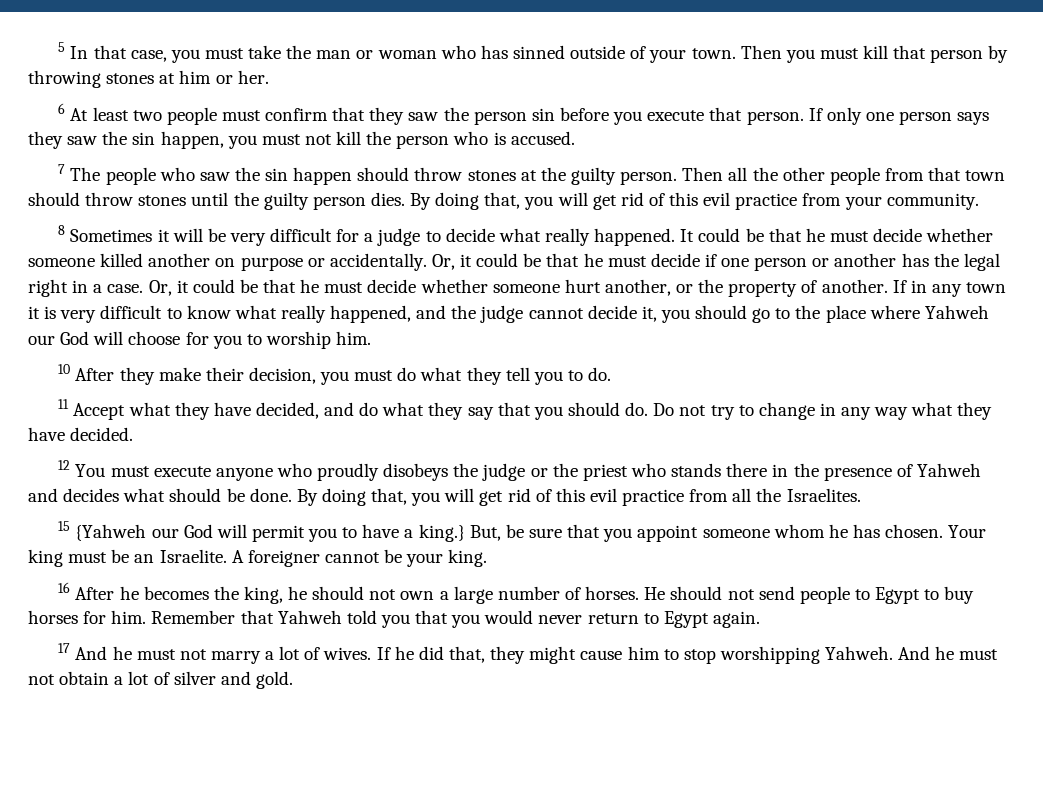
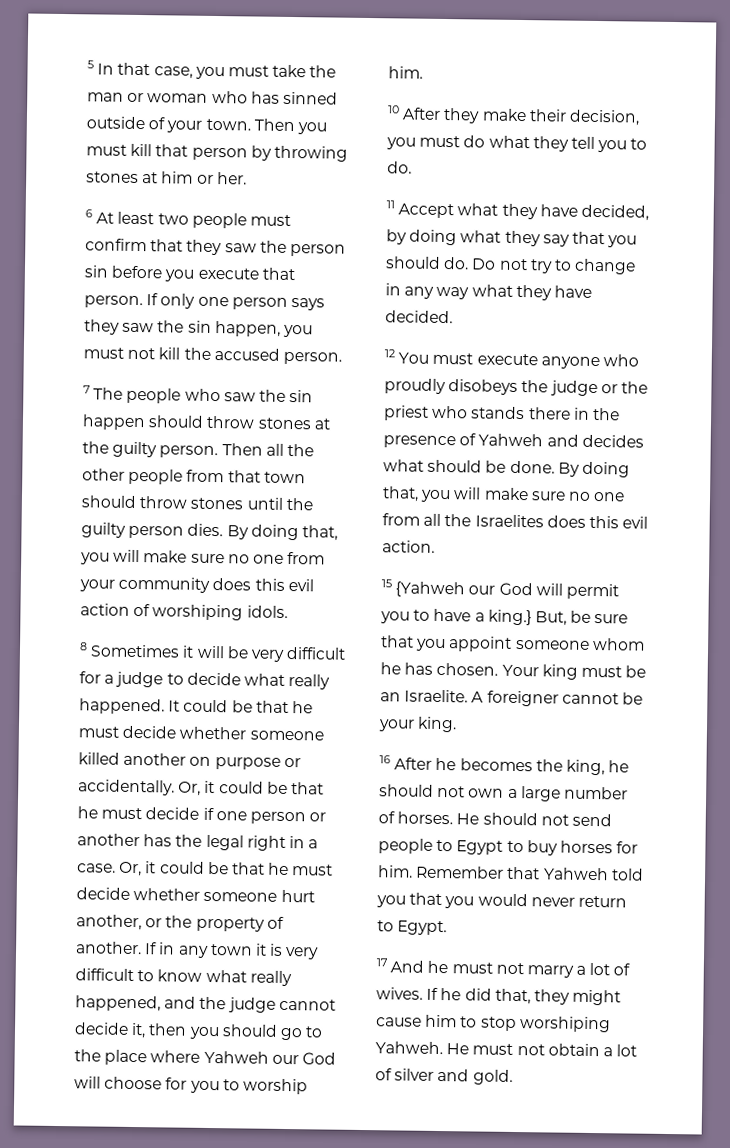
- If only one person says they saw the sin happen, you must not kill the person who is accused.
+ If only one person says they saw the sin happen, you must not kill the accused person.
- By doing that, you will get rid of this evil practice from your community.
+ By doing that, you will make sure no one from your community does this evil action of worshiping idols.
- If in any town it is very difficult to know what really happened, and the judge cannot decide it, you should go to the place where Yahweh our God will choose for you to worship him.
+ If in any town it is very difficult to know what really happened, and the judge cannot decide it, then you should go to the place where Yahweh our God will choose for you to worship him.
- 11 Accept what they have decided, and do what they say that you should do.
+ 11 Accept what they have decided, by doing what they say that you should do.
- By doing that, you will get rid of this evil practice from all the Israelites.
+ By doing that, you will make sure no one from all the Israelites does this evil action.
- Remember that Yahweh told you that you would never return to Egypt again.
+ Remember that Yahweh told you that you would never return to Egypt.
- If he did that, they might cause him to stop worshipping Yahweh. And he must not obtain a lot of silver and gold.
+ If he did that, they might cause him to stop worshiping Yahweh. He must not obtain a lot of silver and gold.

